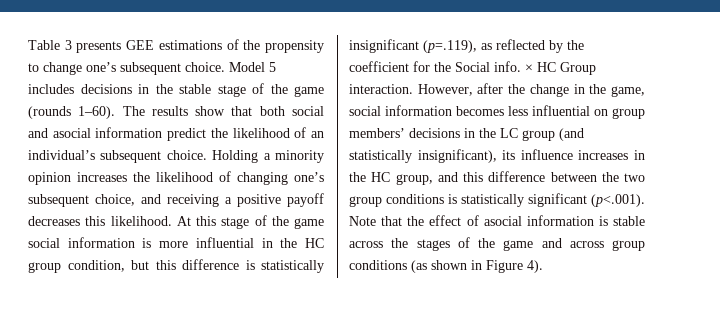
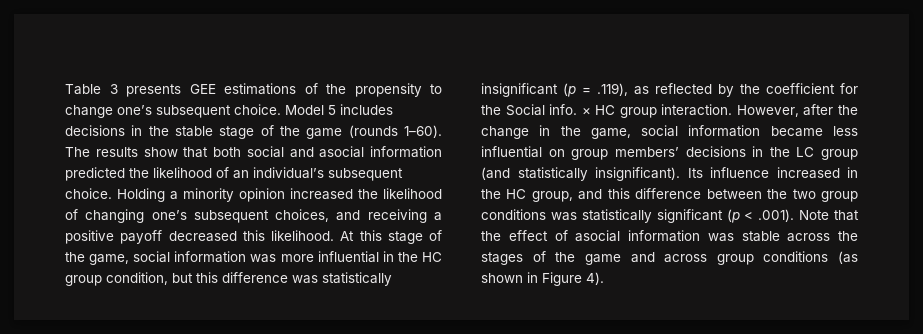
- The results show that both social and asocial information predict the likelihood of an individual’s subsequent choice.
+ The results show that both social and asocial information predicted the likelihood of an individual’s subsequent choice.
- Holding a minority opinion increases the likelihood of changing one’s subsequent choice, and receiving a positive payoff decreases this likelihood.
+ Holding a minority opinion increased the likelihood of changing one’s subsequent choices, and receiving a positive payoff decreased this likelihood.
- At this stage of the game social information is more influential in the HC group condition, but this difference is statistically insignificant (p=.119), as reflected by the coefficient for the Social info.
+ At this stage of the game, social information was more influential in the HC group condition, but this difference was statistically insignificant (p = .119), as reflected by the coefficient for the Social info.
- × HC Group interaction.
+ × HC group interaction.
- However, after the change in the game, social information becomes less influential on group members’ decisions in the LC group (and statistically insignificant), its influence increases in the HC group, and this difference between the two group conditions is statistically significant (p<.001). Note that the effect of asocial information is stable across the stages of the game and across group conditions (as shown in Figure 4).
+ However, after the change in the game, social information became less influential on group members’ decisions in the LC group (and statistically insignificant). Its influence increased in the HC group, and this difference between the two group conditions was statistically significant (p < .001). Note that the effect of asocial information was stable across the stages of the game and across group conditions (as shown in Figure 4).

